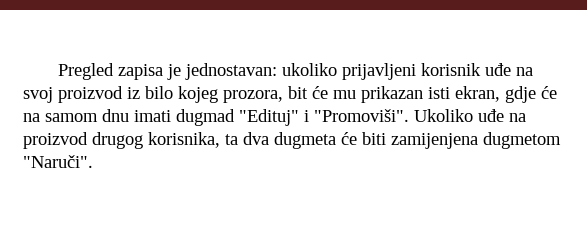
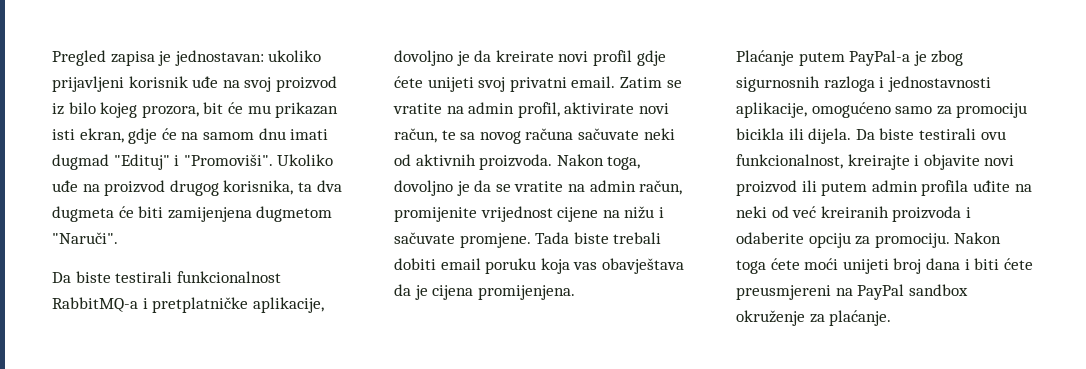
+ Da biste testirali funkcionalnost RabbitMQ-a i pretplatničke aplikacije, dovoljno je da kreirate novi profil gdje ćete unijeti svoj privatni email. Zatim se vratite na admin profil, aktivirate novi račun, te sa novog računa sačuvate neki od aktivnih proizvoda. Nakon toga, dovoljno je da se vratite na admin račun, promijenite vrijednost cijene na nižu i sačuvate promjene. Tada biste trebali dobiti email poruku koja vas obavještava da je cijena promijenjena.
+ Plaćanje putem PayPal-a je zbog sigurnosnih razloga i jednostavnosti aplikacije, omogućeno samo za promociju bicikla ili dijela. Da biste testirali ovu funkcionalnost, kreirajte i objavite novi proizvod ili putem admin profila uđite na neki od već kreiranih proizvoda i odaberite opciju za promociju. Nakon toga ćete moći unijeti broj dana i biti ćete preusmjereni na PayPal sandbox okruženje za plaćanje.

